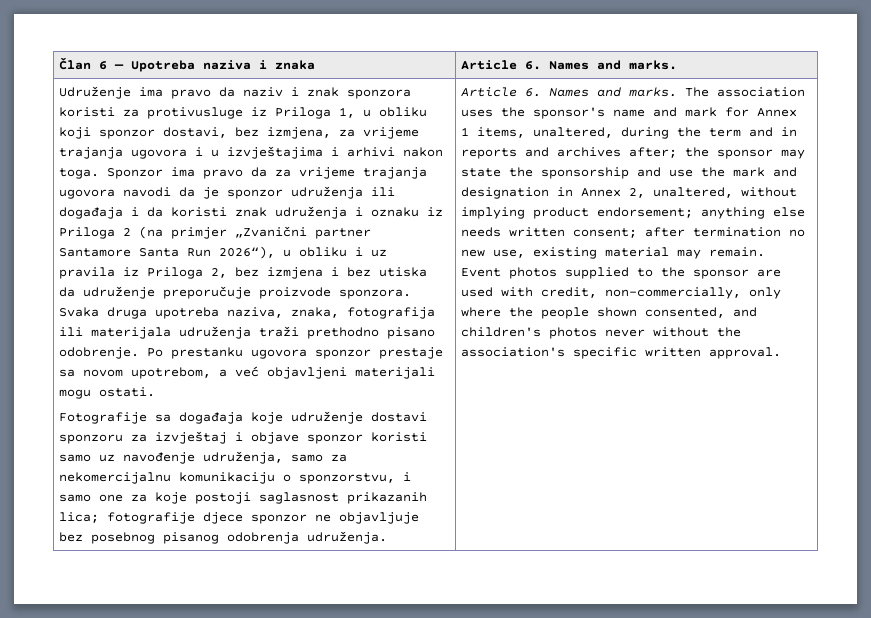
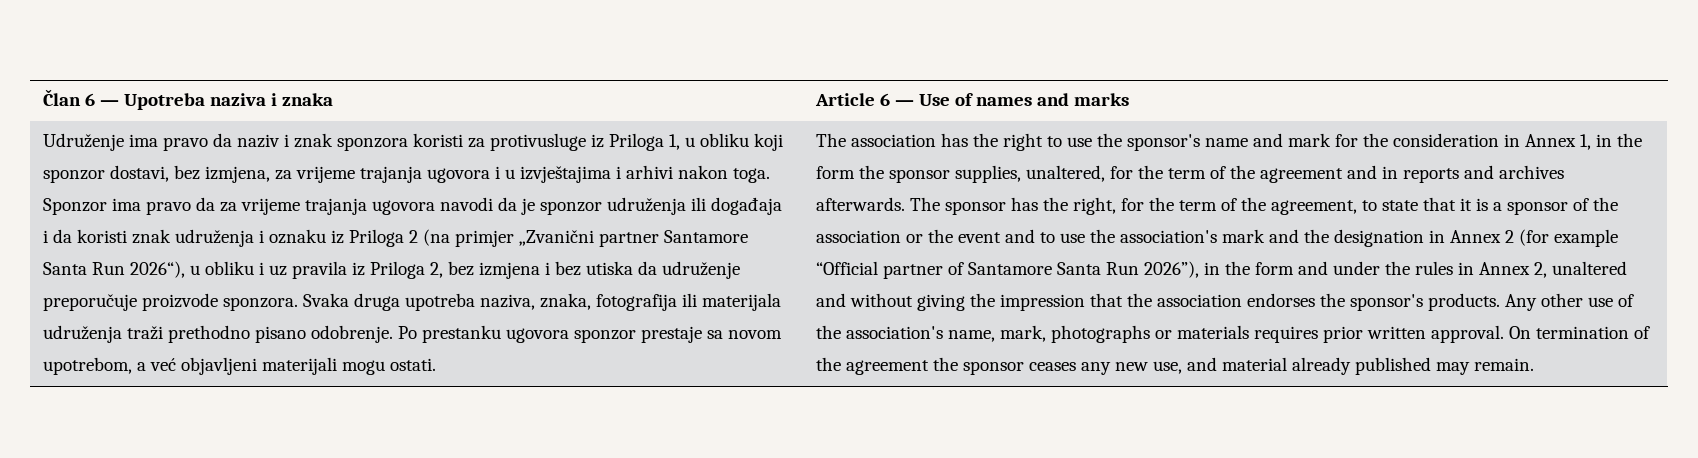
- Član 6 — Upotreba naziva i znaka | Article 6. Names and marks.
+ Član 6 — Upotreba naziva i znaka | Article 6 — Use of names and marks
- Fotografije sa događaja koje udruženje dostavi sponzoru za izvještaj i objave sponzor koristi samo uz navođenje udruženja, samo za nekomercijalnu komunikaciju o sponzorstvu, i samo one za koje postoji saglasnost prikazanih lica; fotografije djece sponzor ne objavljuje bez posebnog pisanog odobrenja udruženja. | Article 6. Names and marks. The association uses the sponsor's name and mark for Annex 1 items, unaltered, during the term and in reports and archives after; the sponsor may state the sponsorship and use the mark and designation in Annex 2, unaltered, without implying product endorsement; anything else needs written consent; after termination no new use, existing material may remain. Event photos supplied to the sponsor are used with credit, non-commercially, only where the people shown consented, and children's photos never without the association's specific written approval.
+ The association has the right to use the sponsor's name and mark for the consideration in Annex 1, in the form the sponsor supplies, unaltered, for the term of the agreement and in reports and archives afterwards. The sponsor has the right, for the term of the agreement, to state that it is a sponsor of the association or the event and to use the association's mark and the designation in Annex 2 (for example “Official partner of Santamore Santa Run 2026”), in the form and under the rules in Annex 2, unaltered and without giving the impression that the association endorses the sponsor's products. Any other use of the association's name, mark, photographs or materials requires prior written approval. On termination of the agreement the sponsor ceases any new use, and material already published may remain.

